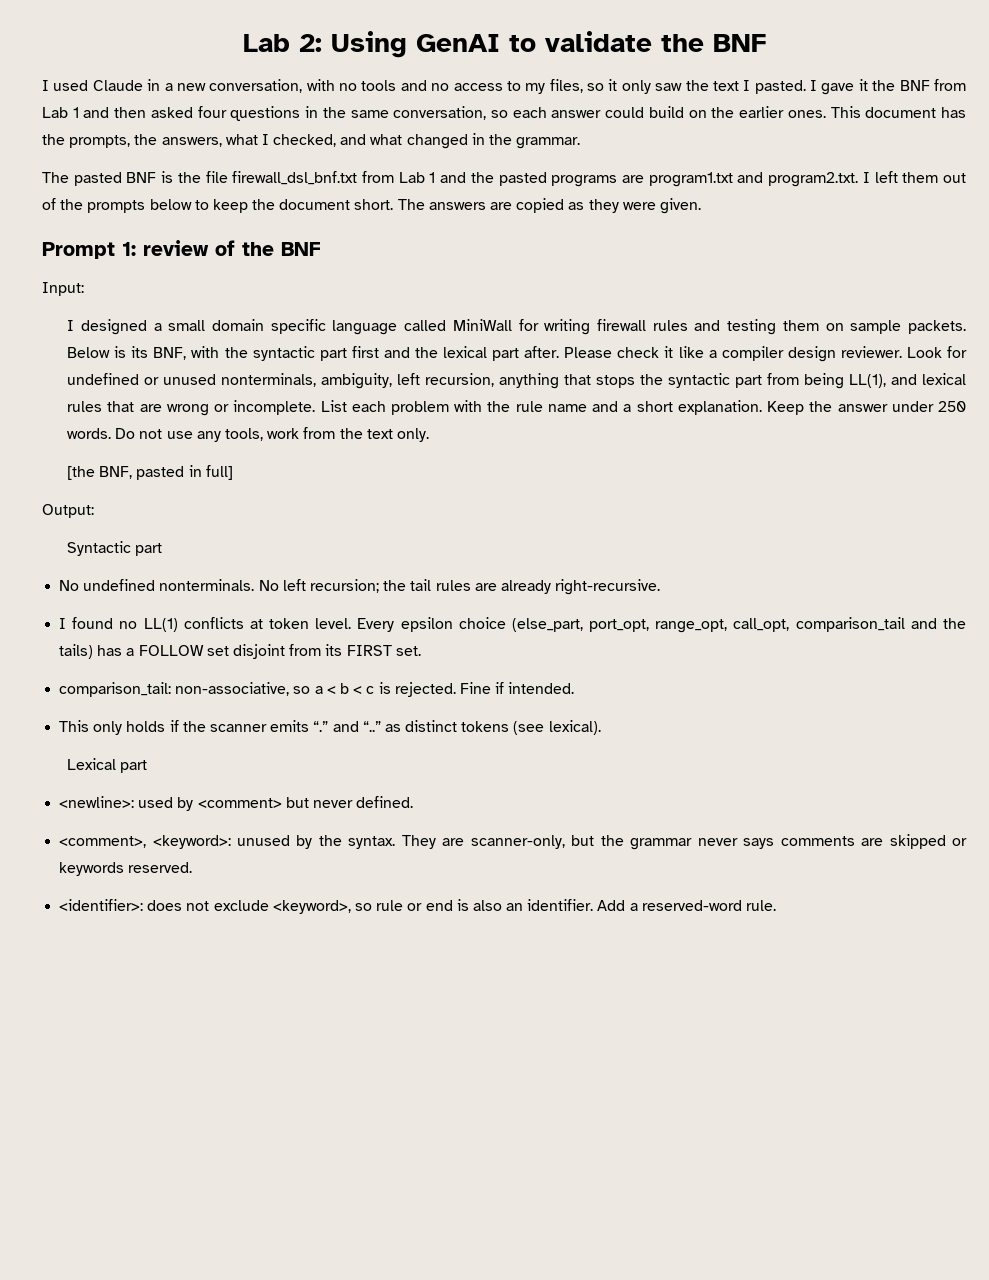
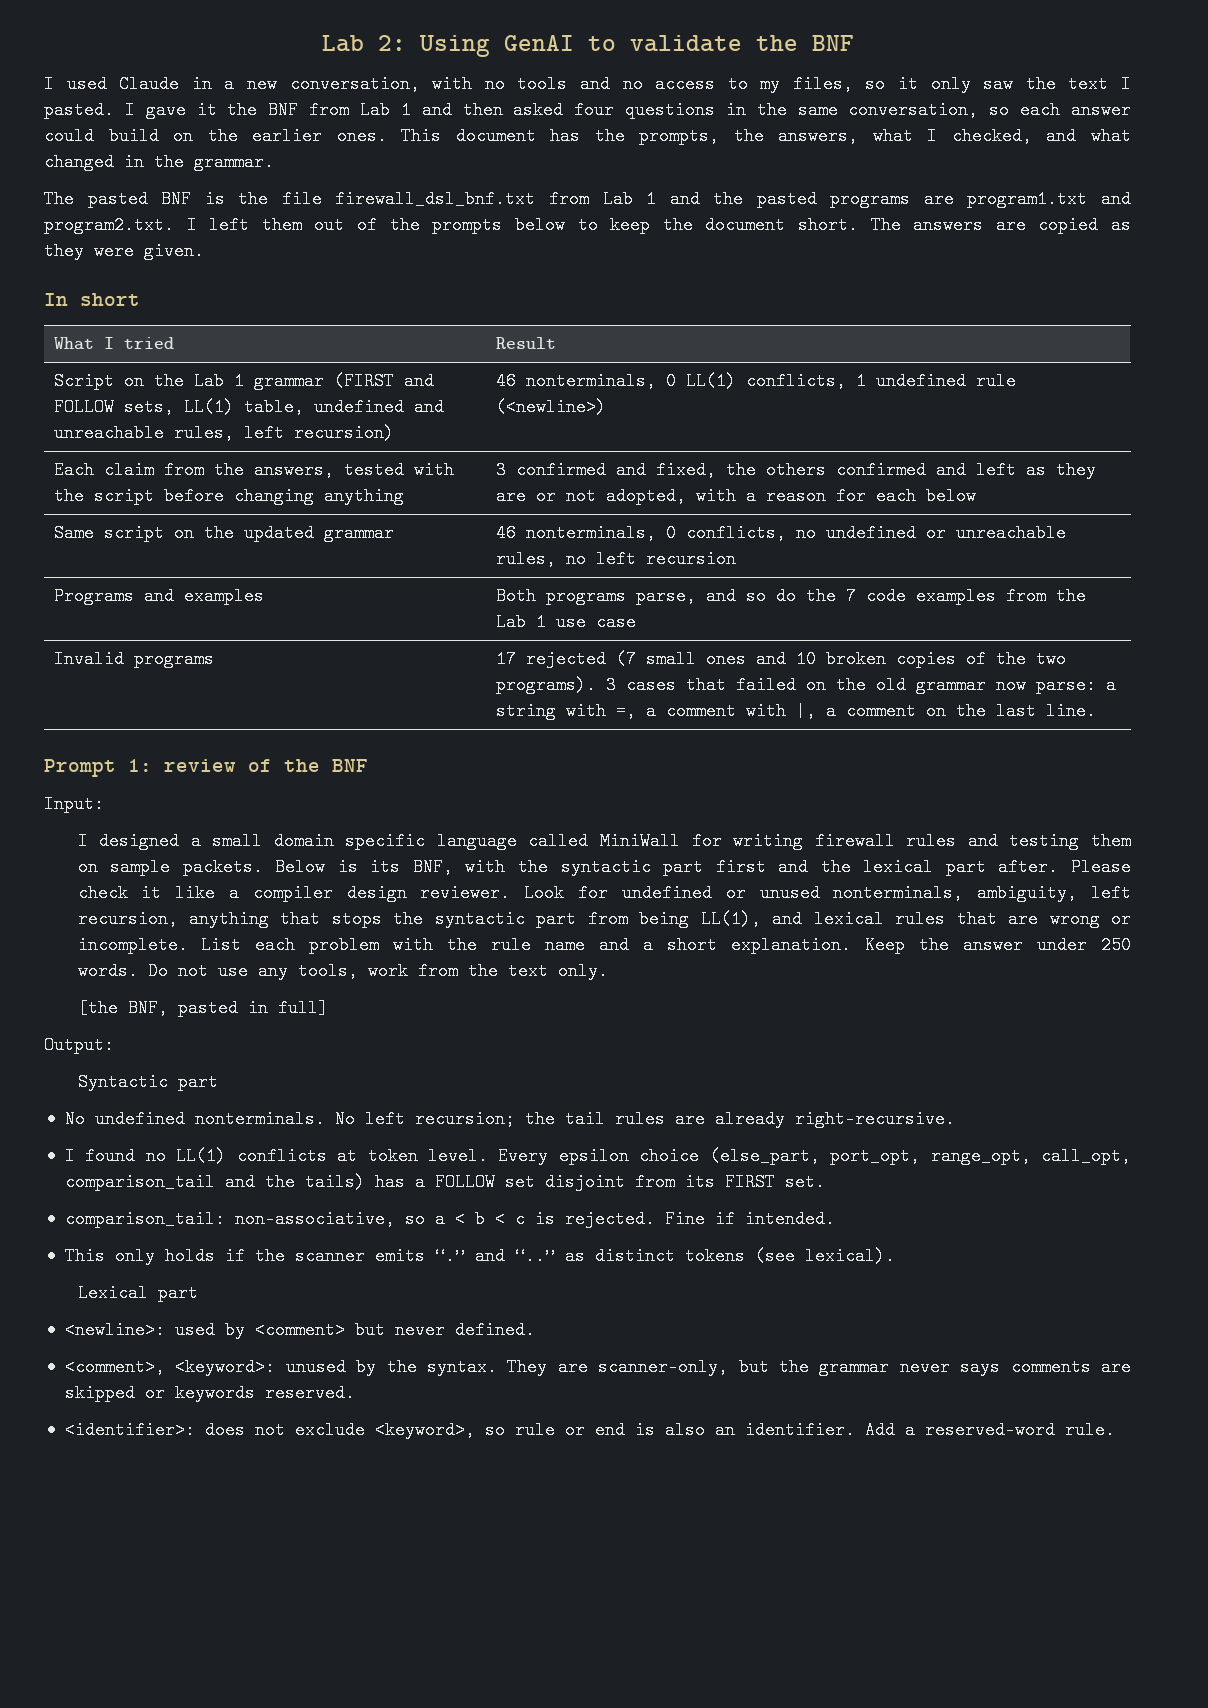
+ In short
+ What I tried | Result
+ Script on the Lab 1 grammar (FIRST and FOLLOW sets, LL(1) table, undefined and unreachable rules, left recursion) | 46 nonterminals, 0 LL(1) conflicts, 1 undefined rule (<newline>)
+ Each claim from the answers, tested with the script before changing anything | 3 confirmed and fixed, the others confirmed and left as they are or not adopted, with a reason for each below
+ Same script on the updated grammar | 46 nonterminals, 0 conflicts, no undefined or unreachable rules, no left recursion
+ Programs and examples | Both programs parse, and so do the 7 code examples from the Lab 1 use case
+ Invalid programs | 17 rejected (7 small ones and 10 broken copies of the two programs). 3 cases that failed on the old grammar now parse: a string with =, a comment with |, a comment on the last line.

